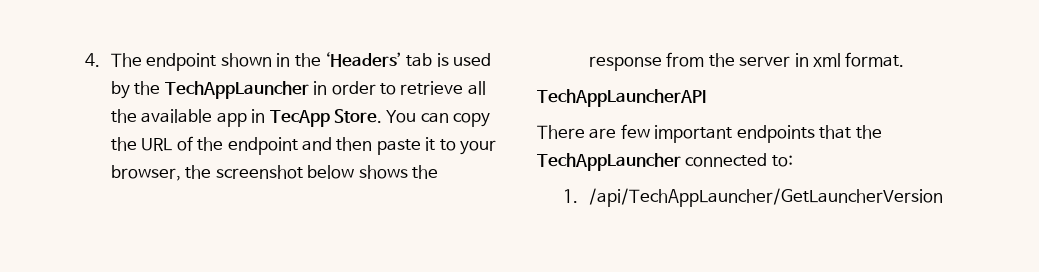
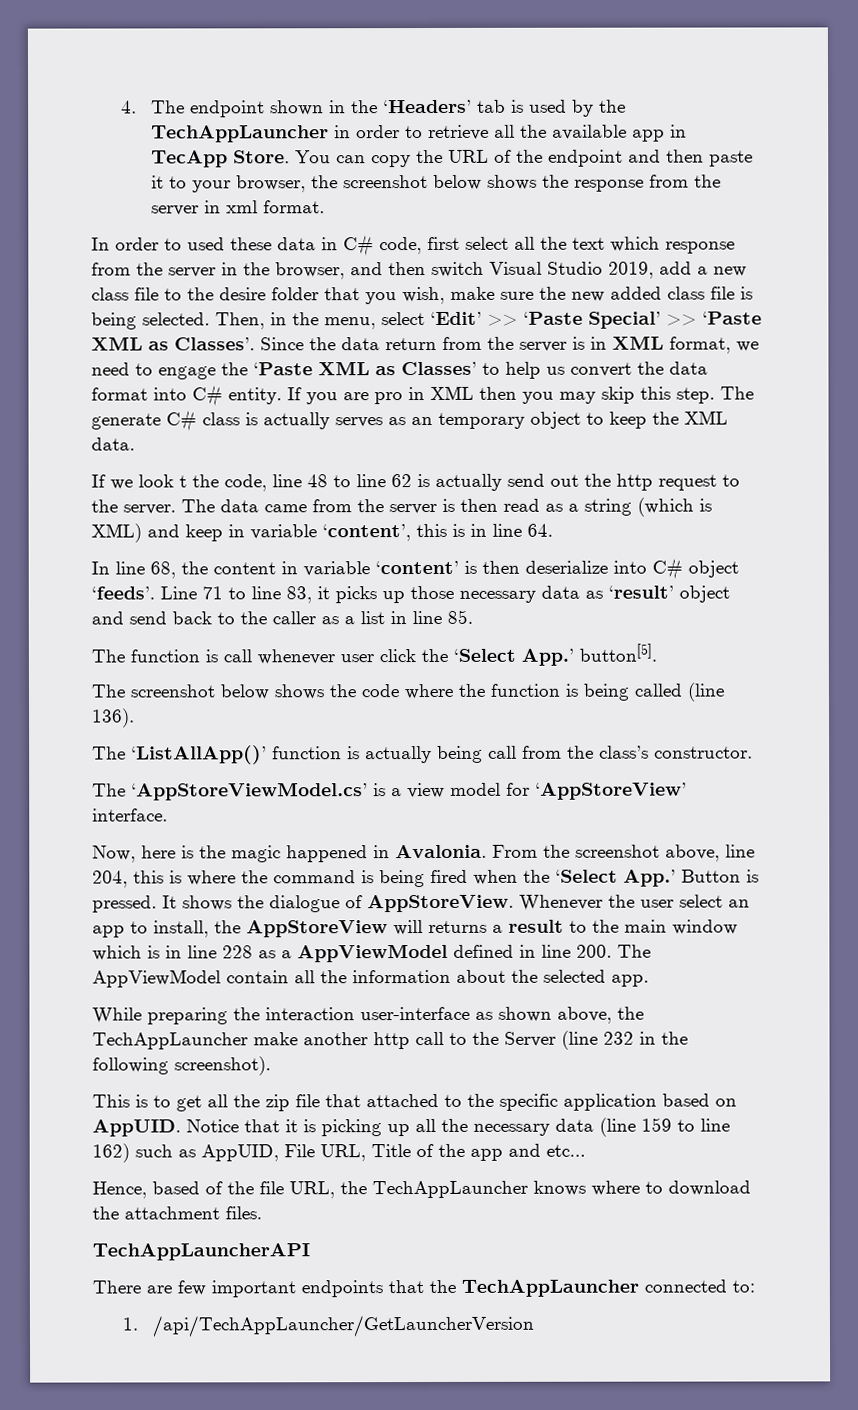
+ In order to used these data in C# code, first select all the text which response from the server in the browser, and then switch Visual Studio 2019, add a new class file to the desire folder that you wish, make sure the new added class file is being selected. Then, in the menu, select ‘Edit’ >> ‘Paste Special’ >> ‘Paste XML as Classes’. Since the data return from the server is in XML format, we need to engage the ‘Paste XML as Classes’ to help us convert the data format into C# entity. If you are pro in XML then you may skip this step. The generate C# class is actually serves as an temporary object to keep the XML data.
+ If we look t the code, line 48 to line 62 is actually send out the http request to the server. The data came from the server is then read as a string (which is XML) and keep in variable ‘content’, this is in line 64.
+ In line 68, the content in variable ‘content’ is then deserialize into C# object ‘feeds’. Line 71 to line 83, it picks up those necessary data as ‘result’ object and send back to the caller as a list in line 85.
+ The function is call whenever user click the ‘Select App.’ button[5].
+ The screenshot below shows the code where the function is being called (line 136).
+ The ‘ListAllApp()’ function is actually being call from the class’s constructor.
+ The ‘AppStoreViewModel.cs’ is a view model for ‘AppStoreView’ interface.
+ Now, here is the magic happened in Avalonia. From the screenshot above, line 204, this is where the command is being fired when the ‘Select App.’ Button is pressed. It shows the dialogue of AppStoreView. Whenever the user select an app to install, the AppStoreView will returns a result to the main window which is in line 228 as a AppViewModel defined in line 200. The AppViewModel contain all the information about the selected app.
+ While preparing the interaction user-interface as shown above, the TechAppLauncher make another http call to the Server (line 232 in the following screenshot).
+ This is to get all the zip file that attached to the specific application based on AppUID. Notice that it is picking up all the necessary data (line 159 to line 162) such as AppUID, File URL, Title of the app and etc…
+ Hence, based of the file URL, the TechAppLauncher knows where to download the attachment files.

